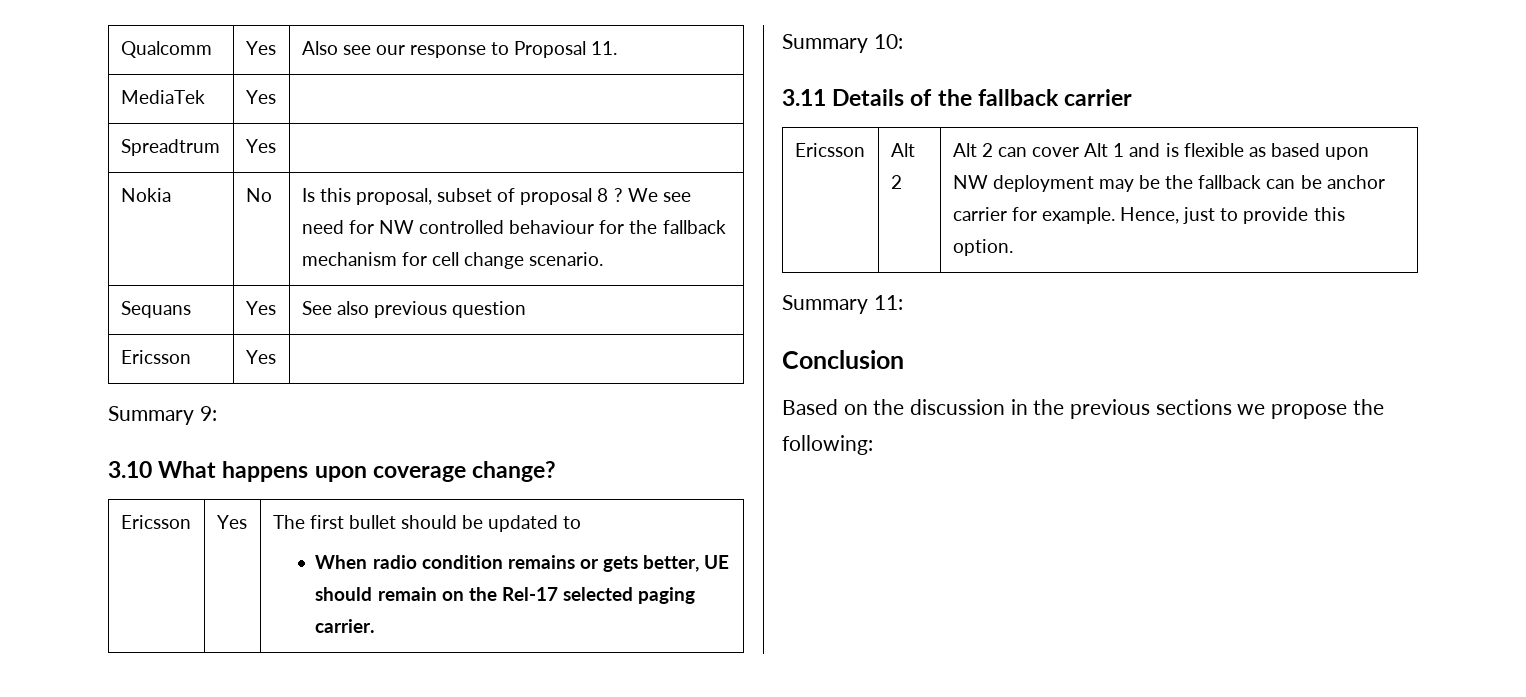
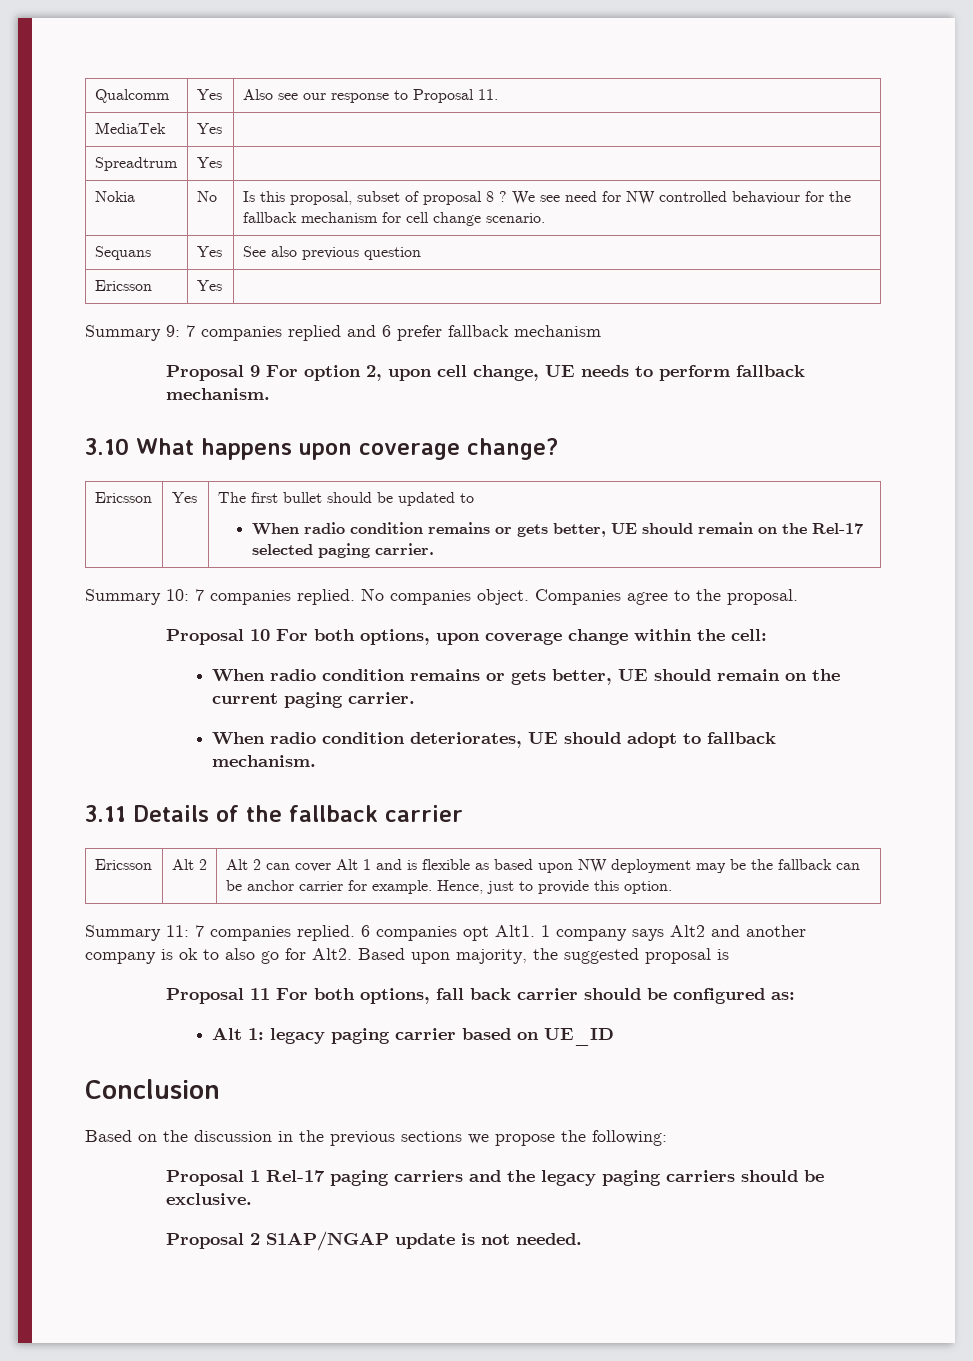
- Summary 9:
+ Summary 9: 7 companies replied and 6 prefer fallback mechanism
+ Proposal 9 For option 2, upon cell change, UE needs to perform fallback mechanism.
- Summary 10:
+ Summary 10: 7 companies replied. No companies object. Companies agree to the proposal.
+ Proposal 10 For both options, upon coverage change within the cell:
+ When radio condition remains or gets better, UE should remain on the current paging carrier.
+ When radio condition deteriorates, UE should adopt to fallback mechanism.
- Summary 11:
+ Summary 11: 7 companies replied. 6 companies opt Alt1. 1 company says Alt2 and another company is ok to also go for Alt2. Based upon majority, the suggested proposal is
+ Proposal 11 For both options, fall back carrier should be configured as:
+ Alt 1: legacy paging carrier based on UE_ID
+ Proposal 1 Rel-17 paging carriers and the legacy paging carriers should be exclusive.
+ Proposal 2 S1AP/NGAP update is not needed.

